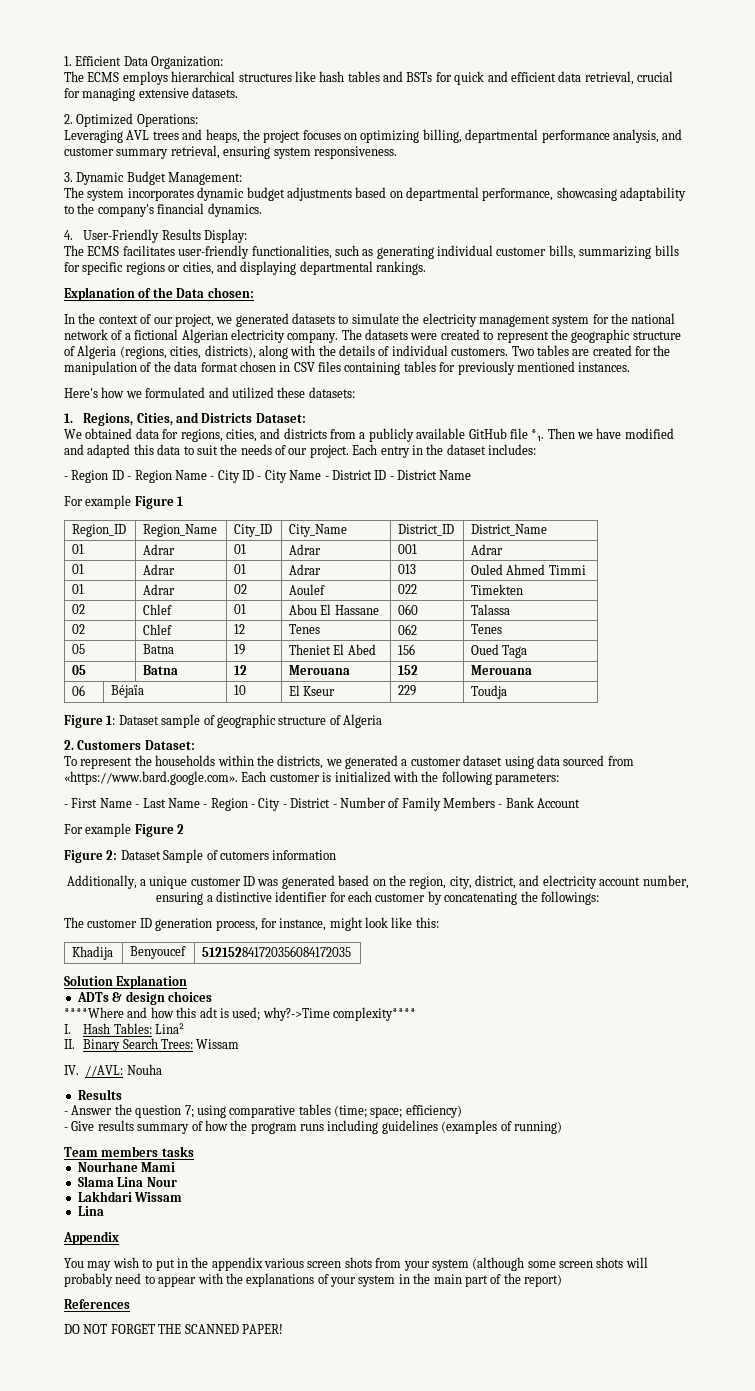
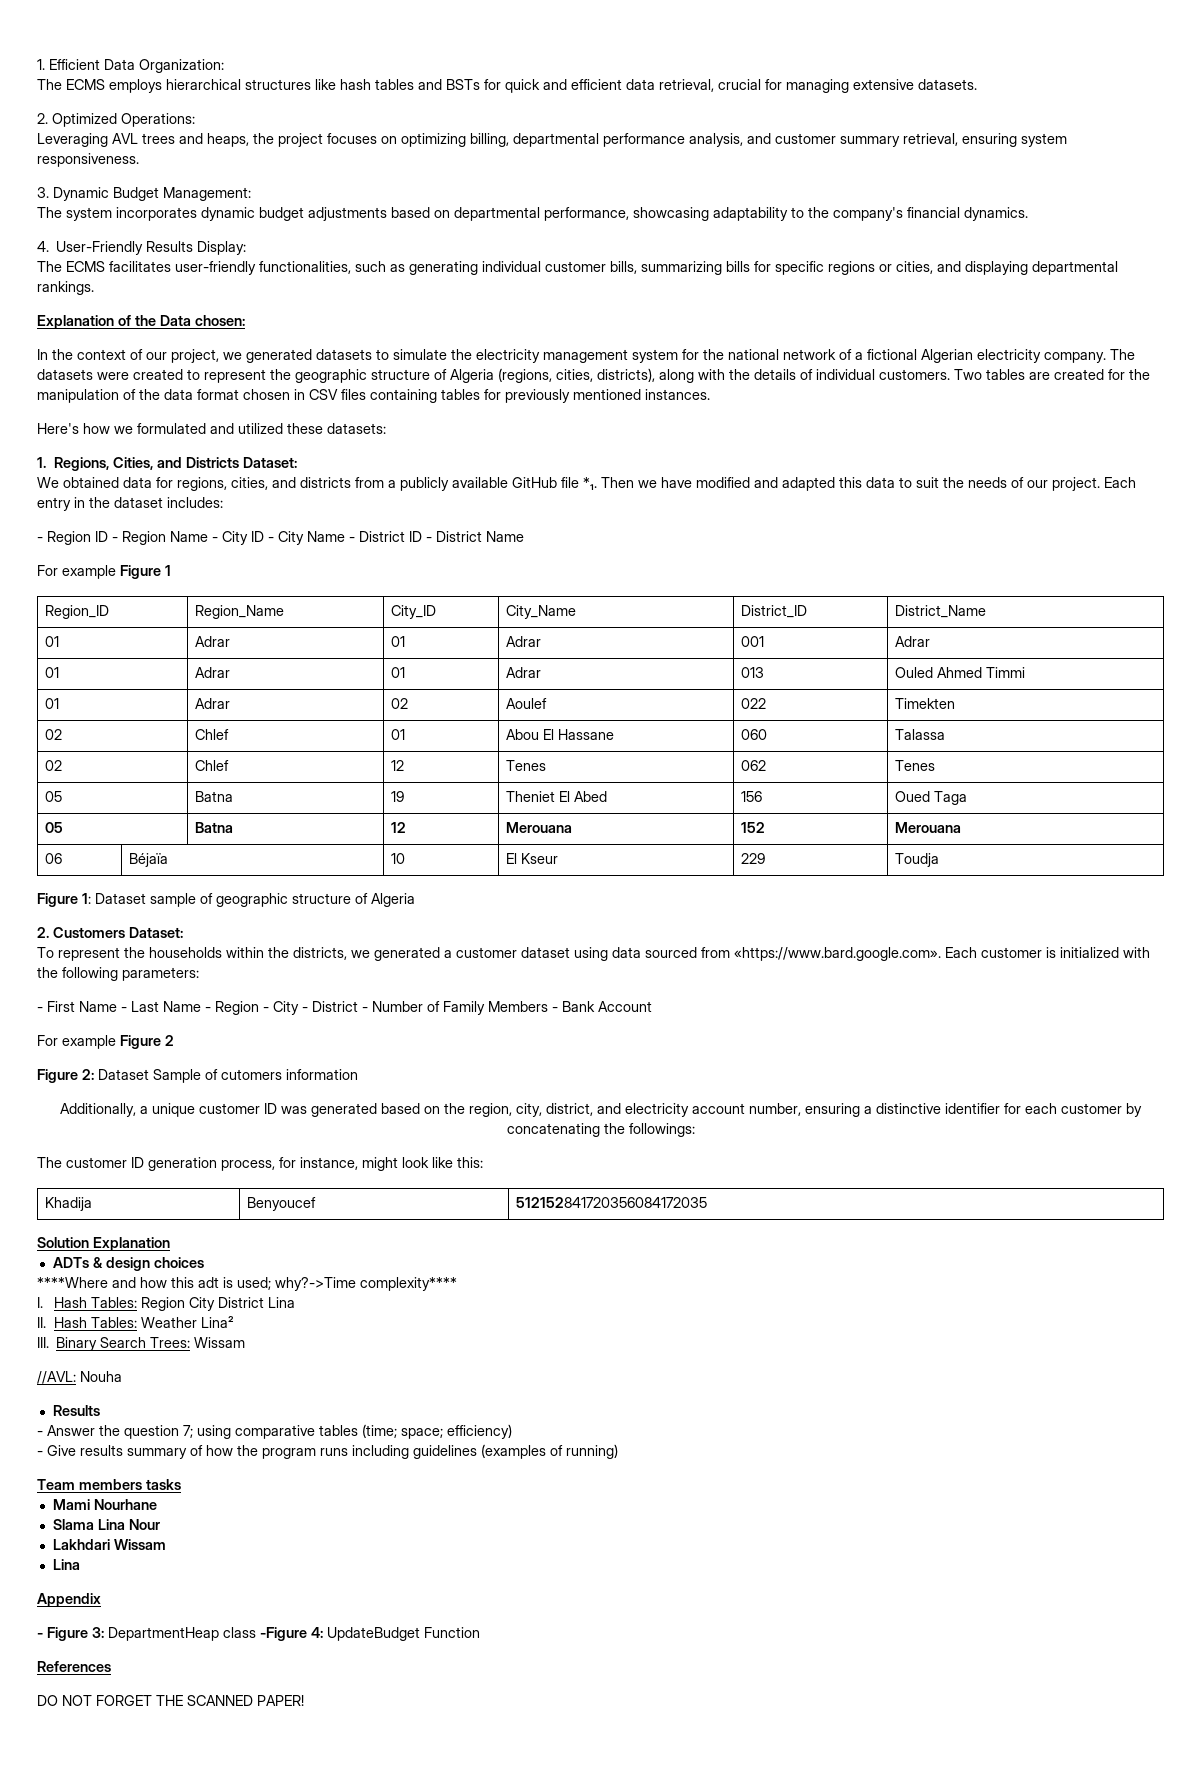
- I. Hash Tables: Lina²
+ I. Hash Tables: Region City District Lina
+ II. Hash Tables: Weather Lina²
- II. Binary Search Trees: Wissam
+ III. Binary Search Trees: Wissam
- IV. //AVL: Nouha
+ //AVL: Nouha
- Nourhane Mami
+ Mami Nourhane
- You may wish to put in the appendix various screen shots from your system (although some screen shots will probably need to appear with the explanations of your system in the main part of the report)
+ - Figure 3: DepartmentHeap class -Figure 4: UpdateBudget Function

